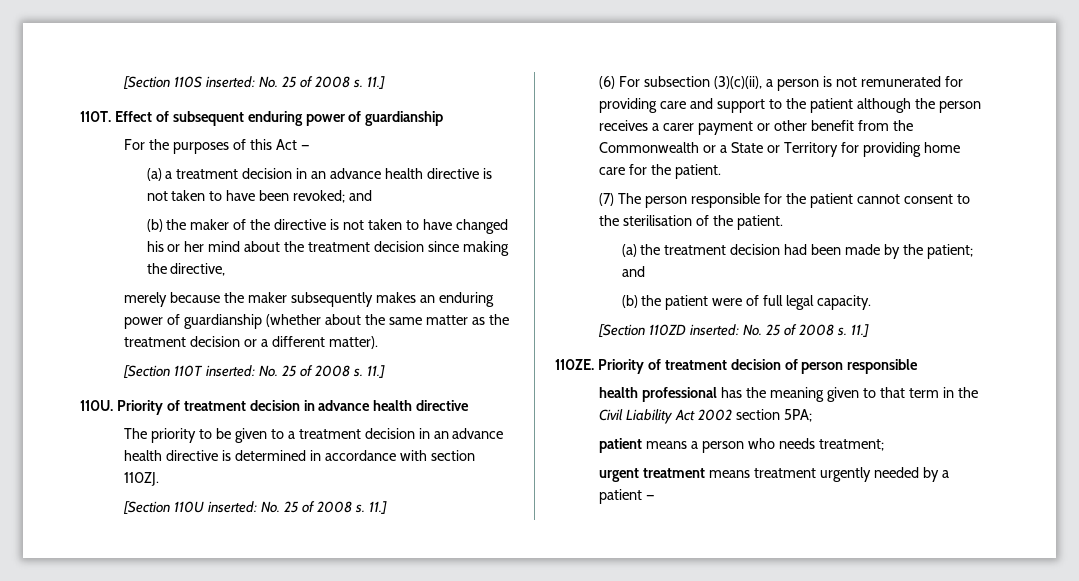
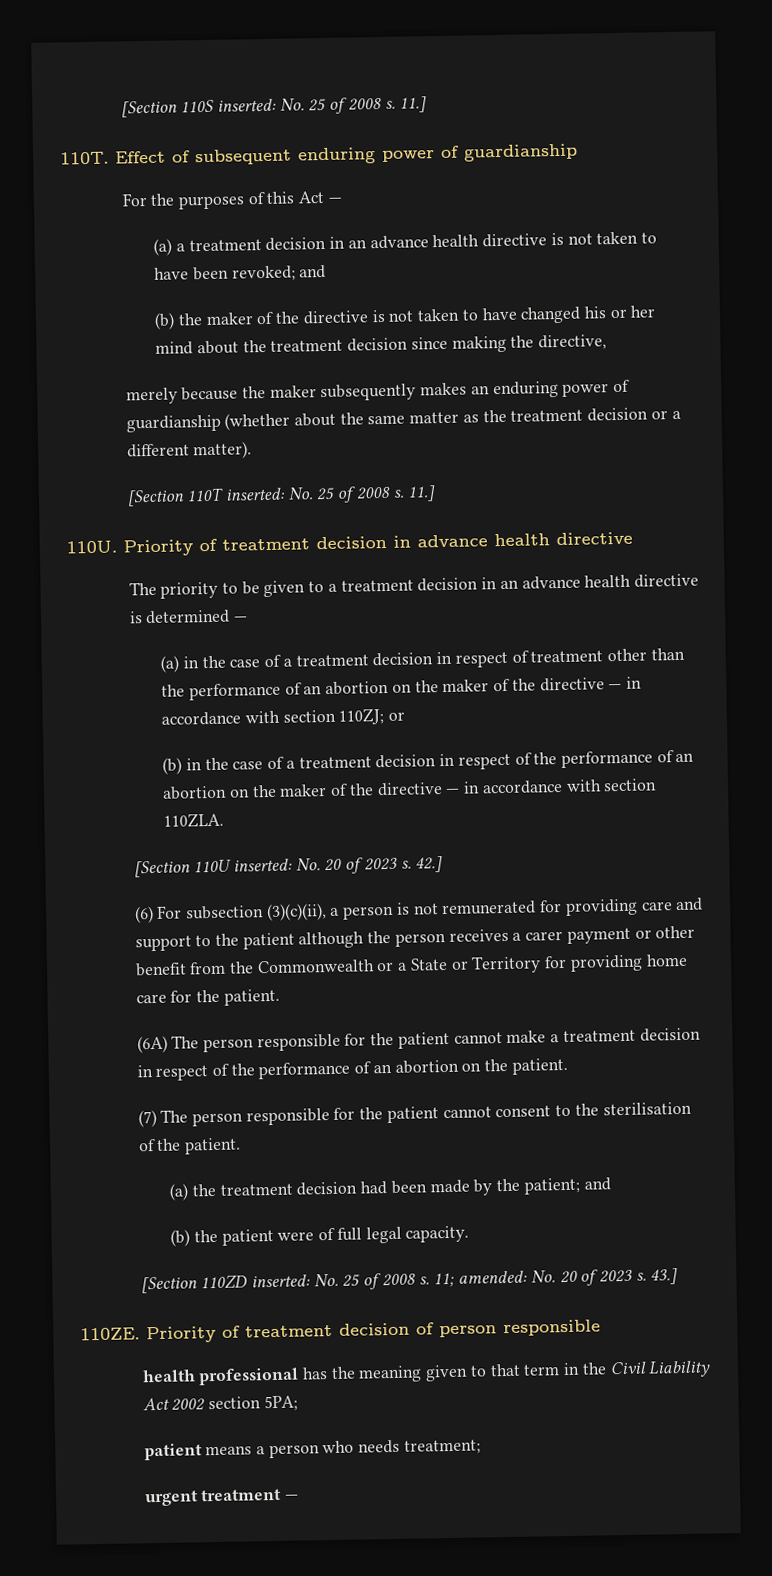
- The priority to be given to a treatment decision in an advance health directive is determined in accordance with section 110ZJ.
+ The priority to be given to a treatment decision in an advance health directive is determined —
+ (a) in the case of a treatment decision in respect of treatment other than the performance of an abortion on the maker of the directive — in accordance with section 110ZJ; or
+ (b) in the case of a treatment decision in respect of the performance of an abortion on the maker of the directive — in accordance with section 110ZLA.
- [Section 110U inserted: No. 25 of 2008 s. 11.]
+ [Section 110U inserted: No. 20 of 2023 s. 42.]
+ (6A) The person responsible for the patient cannot make a treatment decision in respect of the performance of an abortion on the patient.
- [Section 110ZD inserted: No. 25 of 2008 s. 11.]
+ [Section 110ZD inserted: No. 25 of 2008 s. 11; amended: No. 20 of 2023 s. 43.]
- urgent treatment means treatment urgently needed by a patient —
+ urgent treatment —

